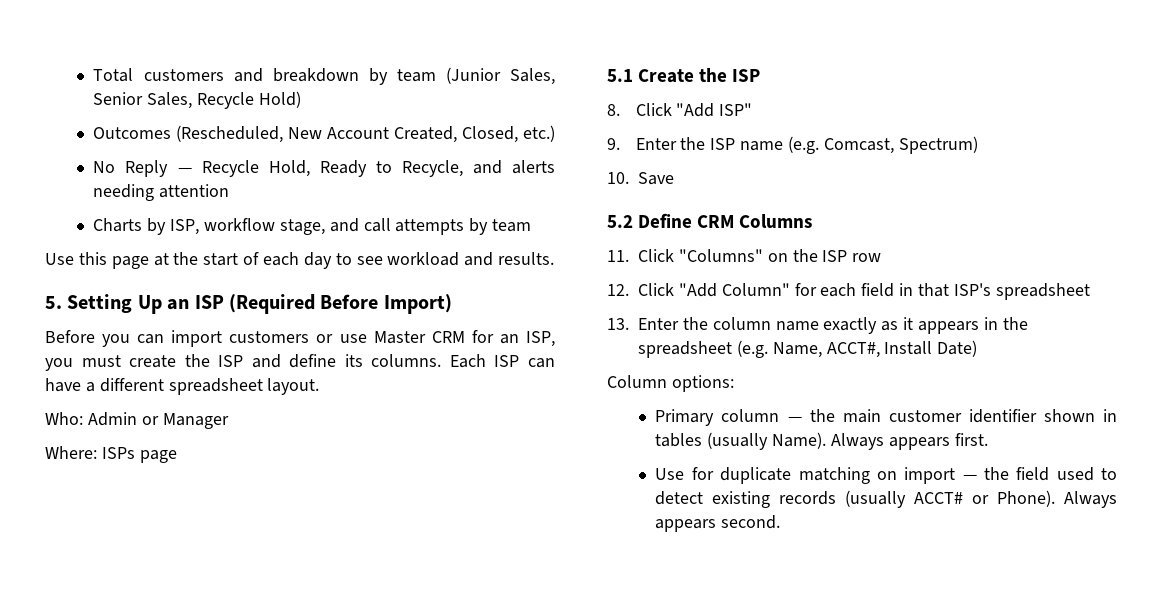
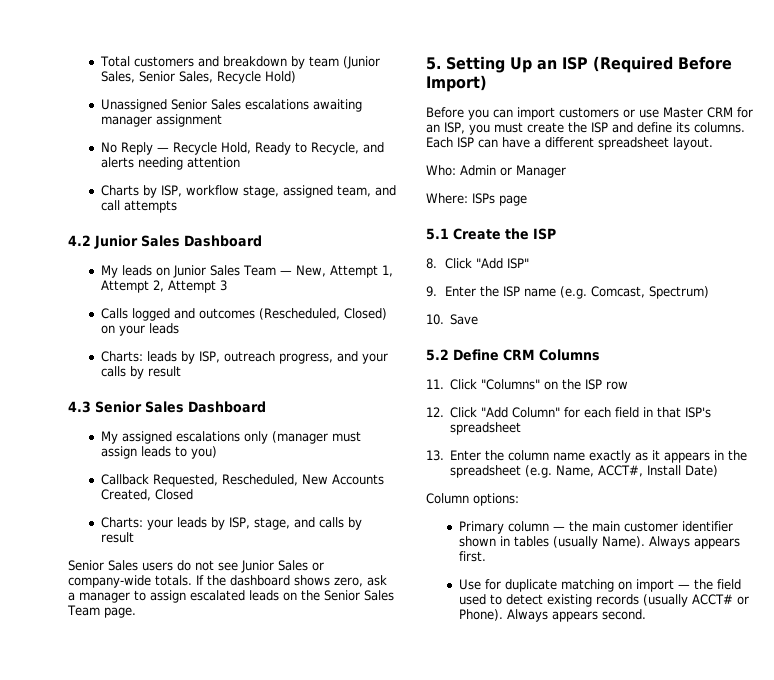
- Outcomes (Rescheduled, New Account Created, Closed, etc.)
+ Unassigned Senior Sales escalations awaiting manager assignment
- Charts by ISP, workflow stage, and call attempts by team
- Use this page at the start of each day to see workload and results.
+ Charts by ISP, workflow stage, assigned team, and call attempts
+ 4.2 Junior Sales Dashboard
+ My leads on Junior Sales Team — New, Attempt 1, Attempt 2, Attempt 3
+ Calls logged and outcomes (Rescheduled, Closed) on your leads
+ Charts: leads by ISP, outreach progress, and your calls by result
+ 4.3 Senior Sales Dashboard
+ My assigned escalations only (manager must assign leads to you)
+ Callback Requested, Rescheduled, New Accounts Created, Closed
+ Charts: your leads by ISP, stage, and calls by result
+ Senior Sales users do not see Junior Sales or company-wide totals. If the dashboard shows zero, ask a manager to assign escalated leads on the Senior Sales Team page.

